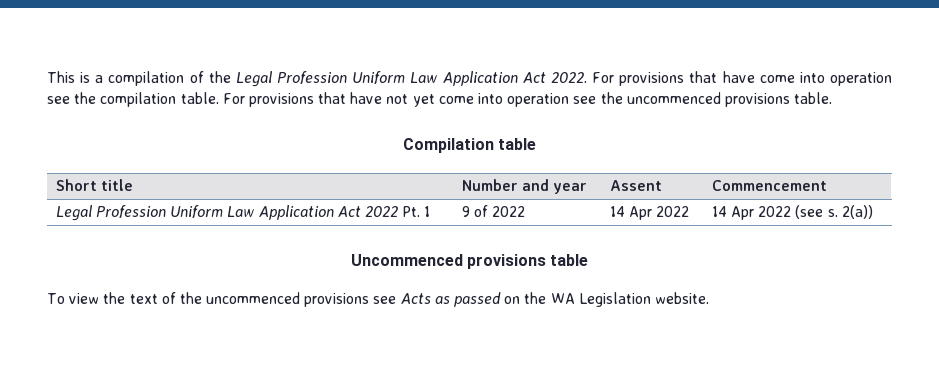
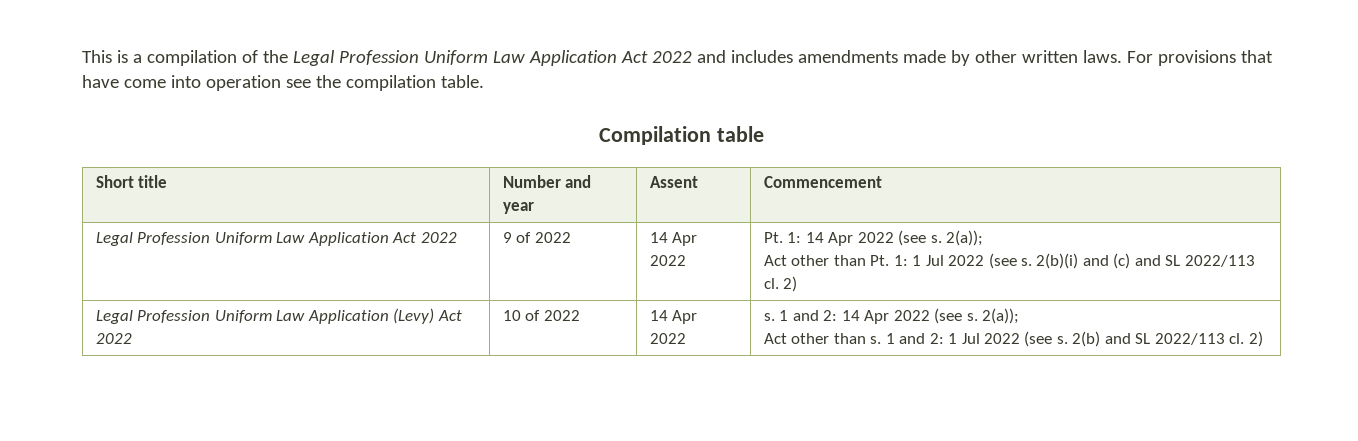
- This is a compilation of the Legal Profession Uniform Law Application Act 2022.
+ This is a compilation of the Legal Profession Uniform Law Application Act 2022 and includes amendments made by other written laws.
- For provisions that have not yet come into operation see the uncommenced provisions table.
- Legal Profession Uniform Law Application Act 2022 Pt. 1 | 9 of 2022 | 14 Apr 2022 | 14 Apr 2022 (see s. 2(a))
- Uncommenced provisions table
- To view the text of the uncommenced provisions see Acts as passed on the WA Legislation website.
+ Legal Profession Uniform Law Application Act 2022 | 9 of 2022 | 14 Apr 2022 | Pt. 1: 14 Apr 2022 (see s. 2(a));
+ Act other than Pt. 1: 1 Jul 2022 (see s. 2(b)(i) and (c) and SL 2022/113 cl. 2)
+ Legal Profession Uniform Law Application (Levy) Act 2022 | 10 of 2022 | 14 Apr 2022 | s. 1 and 2: 14 Apr 2022 (see s. 2(a));
+ Act other than s. 1 and 2: 1 Jul 2022 (see s. 2(b) and SL 2022/113 cl. 2)

